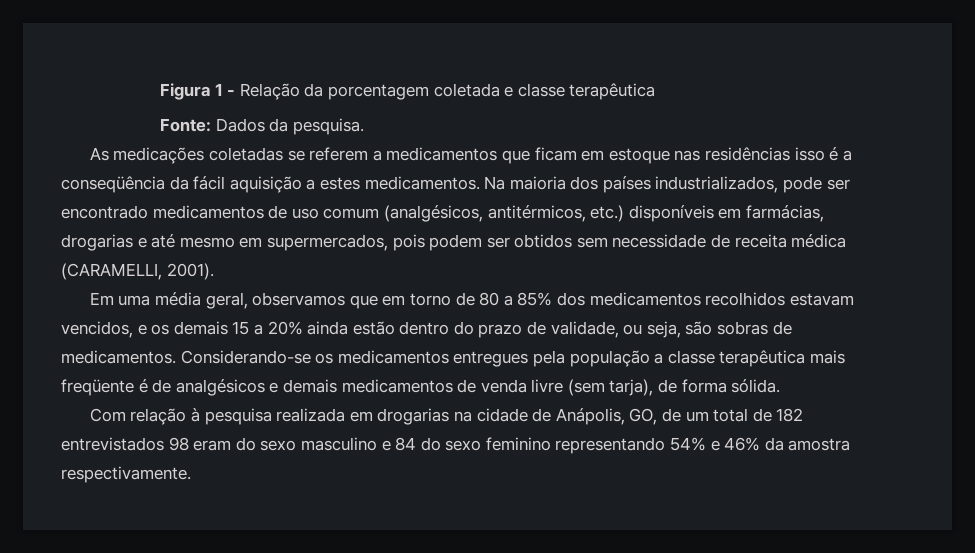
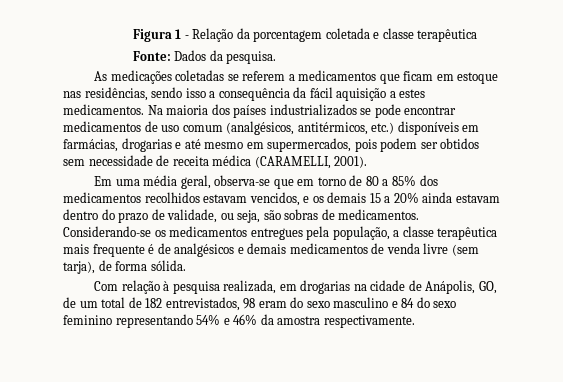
- As medicações coletadas se referem a medicamentos que ficam em estoque nas residências isso é a conseqüência da fácil aquisição a estes medicamentos.
+ As medicações coletadas se referem a medicamentos que ficam em estoque nas residências, sendo isso a consequência da fácil aquisição a estes medicamentos.
- Na maioria dos países industrializados, pode ser encontrado medicamentos de uso comum (analgésicos, antitérmicos, etc.) disponíveis em farmácias, drogarias e até mesmo em supermercados, pois podem ser obtidos sem necessidade de receita médica (CARAMELLI, 2001).
+ Na maioria dos países industrializados se pode encontrar medicamentos de uso comum (analgésicos, antitérmicos, etc.) disponíveis em farmácias, drogarias e até mesmo em supermercados, pois podem ser obtidos sem necessidade de receita médica (CARAMELLI, 2001).
- Em uma média geral, observamos que em torno de 80 a 85% dos medicamentos recolhidos estavam vencidos, e os demais 15 a 20% ainda estão dentro do prazo de validade, ou seja, são sobras de medicamentos.
+ Em uma média geral, observa-se que em torno de 80 a 85% dos medicamentos recolhidos estavam vencidos, e os demais 15 a 20% ainda estavam dentro do prazo de validade, ou seja, são sobras de medicamentos.
- Considerando-se os medicamentos entregues pela população a classe terapêutica mais freqüente é de analgésicos e demais medicamentos de venda livre (sem tarja), de forma sólida.
+ Considerando-se os medicamentos entregues pela população, a classe terapêutica mais frequente é de analgésicos e demais medicamentos de venda livre (sem tarja), de forma sólida.
- Com relação à pesquisa realizada em drogarias na cidade de Anápolis, GO, de um total de 182 entrevistados 98 eram do sexo masculino e 84 do sexo feminino representando 54% e 46% da amostra respectivamente.
+ Com relação à pesquisa realizada, em drogarias na cidade de Anápolis, GO, de um total de 182 entrevistados, 98 eram do sexo masculino e 84 do sexo feminino representando 54% e 46% da amostra respectivamente.

